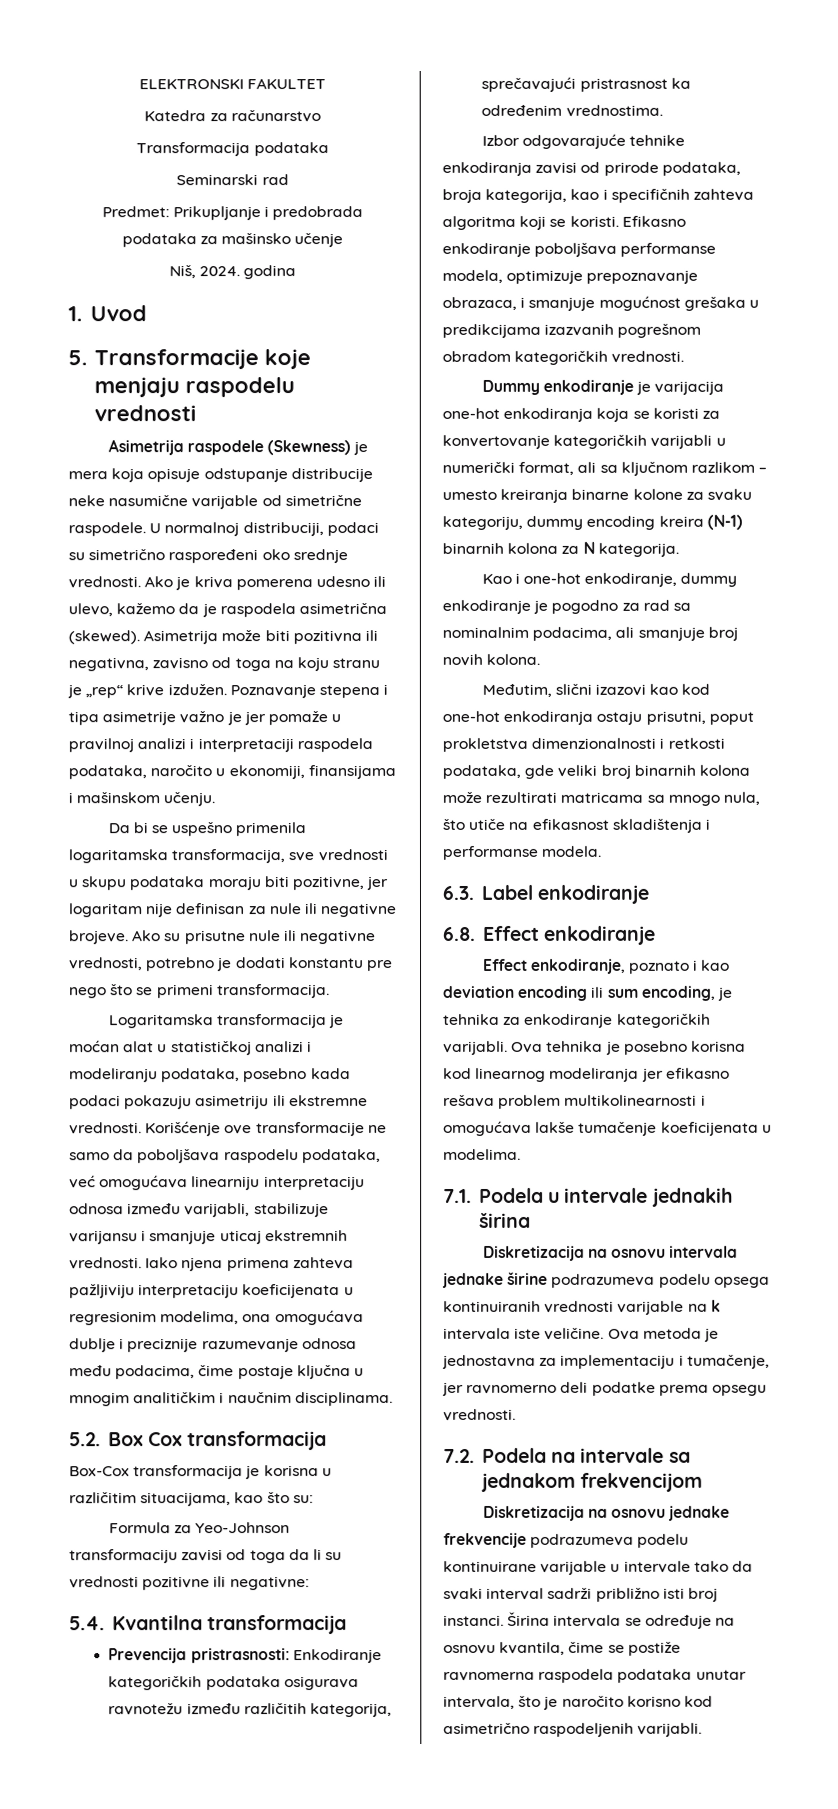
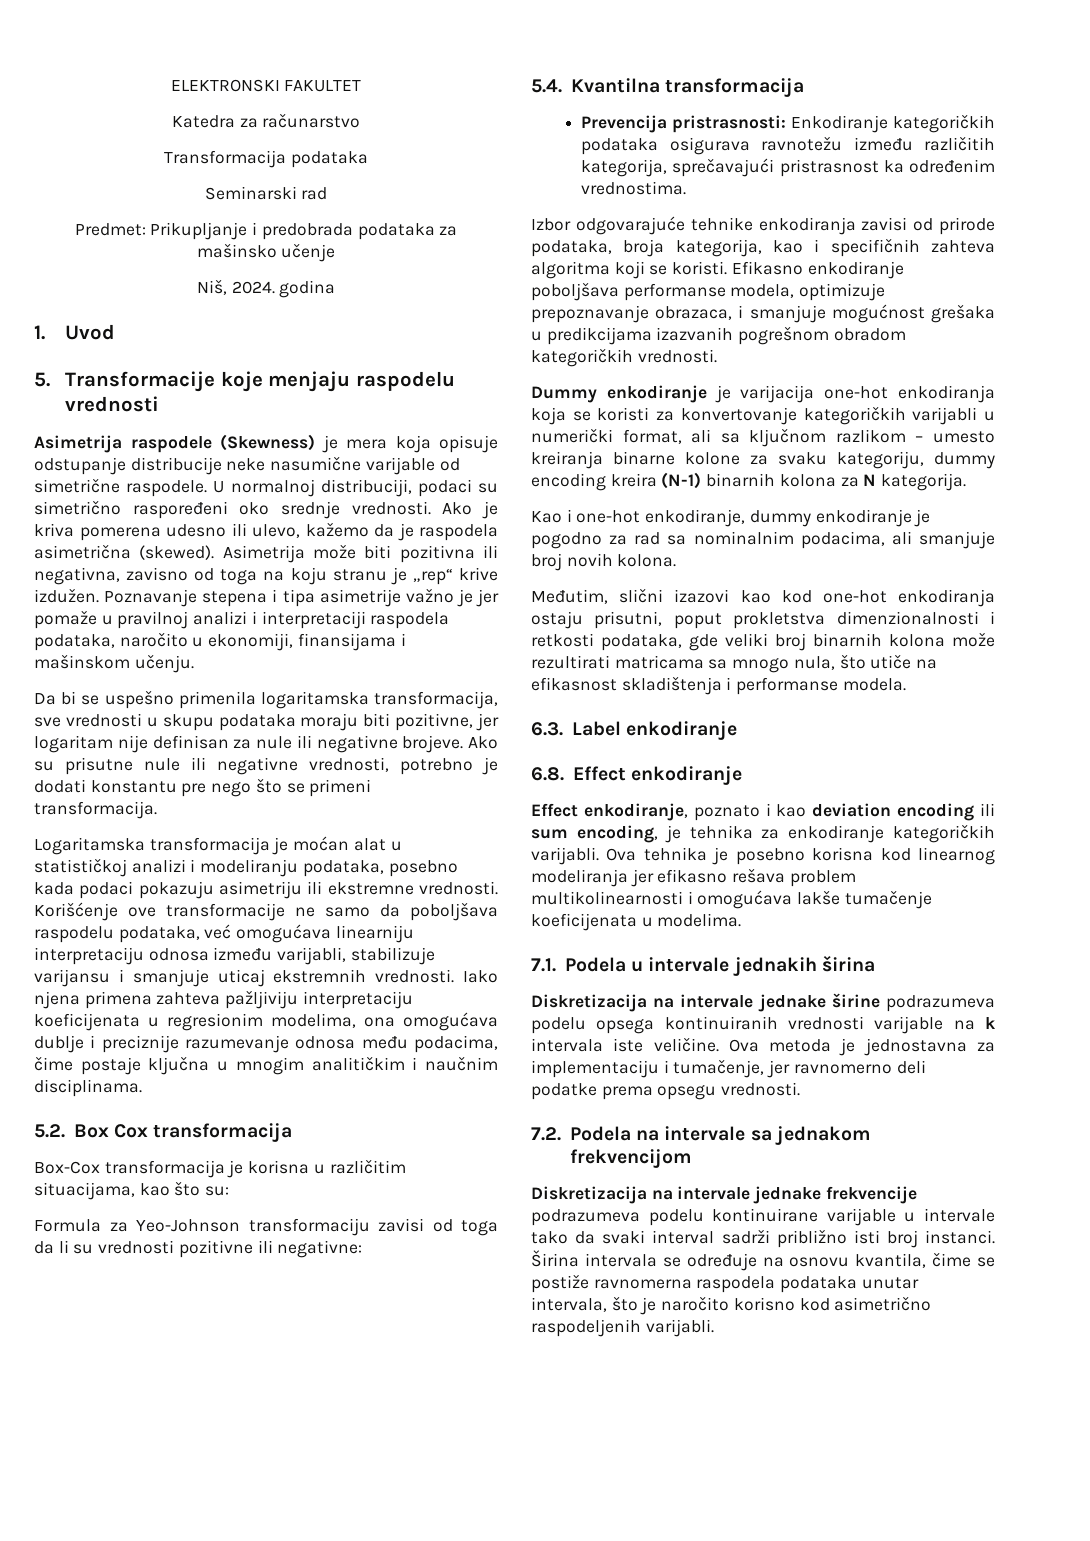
- Diskretizacija na osnovu intervala jednake širine podrazumeva podelu opsega kontinuiranih vrednosti varijable na k intervala iste veličine.
+ Diskretizacija na intervale jednake širine podrazumeva podelu opsega kontinuiranih vrednosti varijable na k intervala iste veličine.
- Diskretizacija na osnovu jednake frekvencije podrazumeva podelu kontinuirane varijable u intervale tako da svaki interval sadrži približno isti broj instanci.
+ Diskretizacija na intervale jednake frekvencije podrazumeva podelu kontinuirane varijable u intervale tako da svaki interval sadrži približno isti broj instanci.

